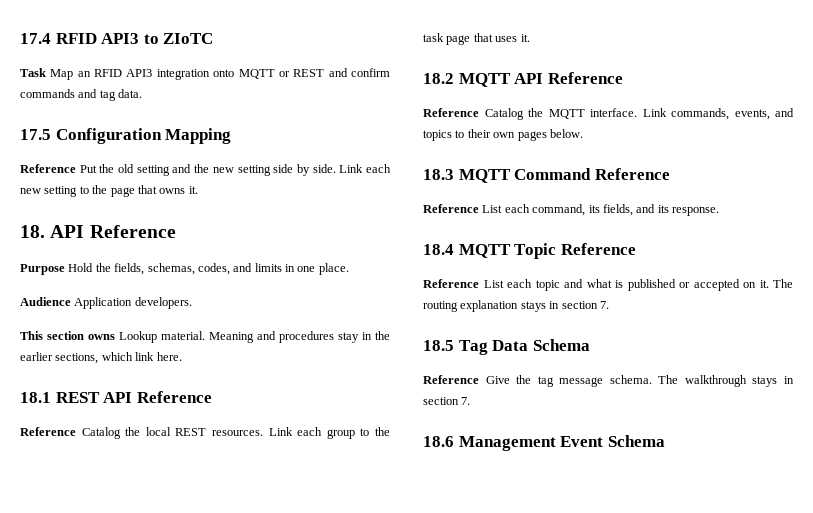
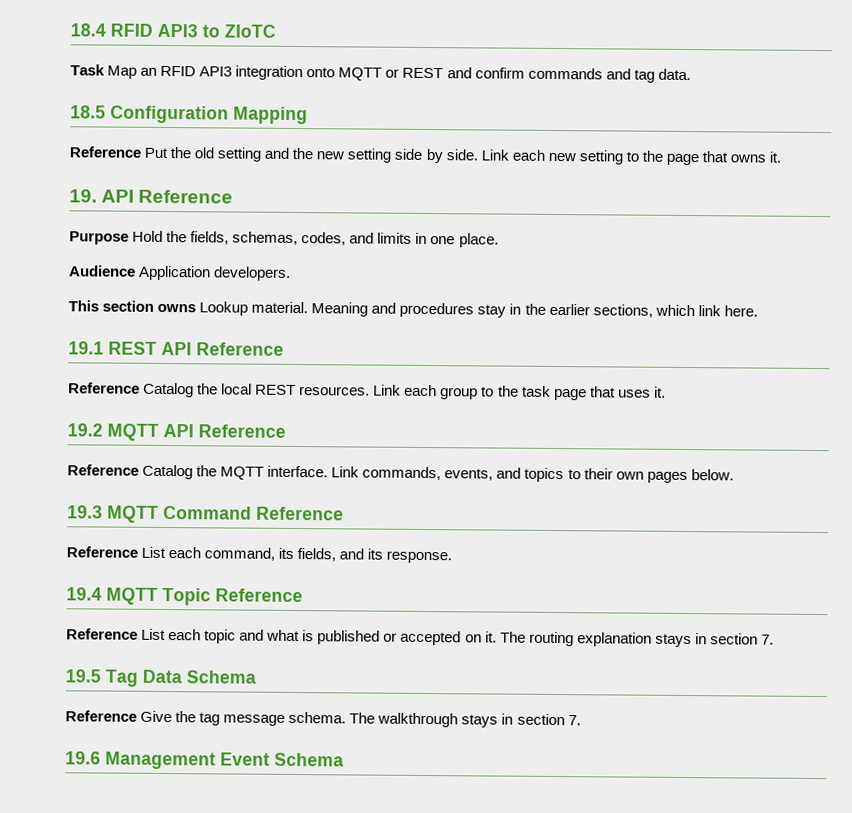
- 17.4 RFID API3 to ZIoTC
+ 18.4 RFID API3 to ZIoTC
- 17.5 Configuration Mapping
+ 18.5 Configuration Mapping
- 18. API Reference
+ 19. API Reference
- 18.1 REST API Reference
+ 19.1 REST API Reference
- 18.2 MQTT API Reference
+ 19.2 MQTT API Reference
- 18.3 MQTT Command Reference
+ 19.3 MQTT Command Reference
- 18.4 MQTT Topic Reference
+ 19.4 MQTT Topic Reference
- 18.5 Tag Data Schema
+ 19.5 Tag Data Schema
- 18.6 Management Event Schema
+ 19.6 Management Event Schema

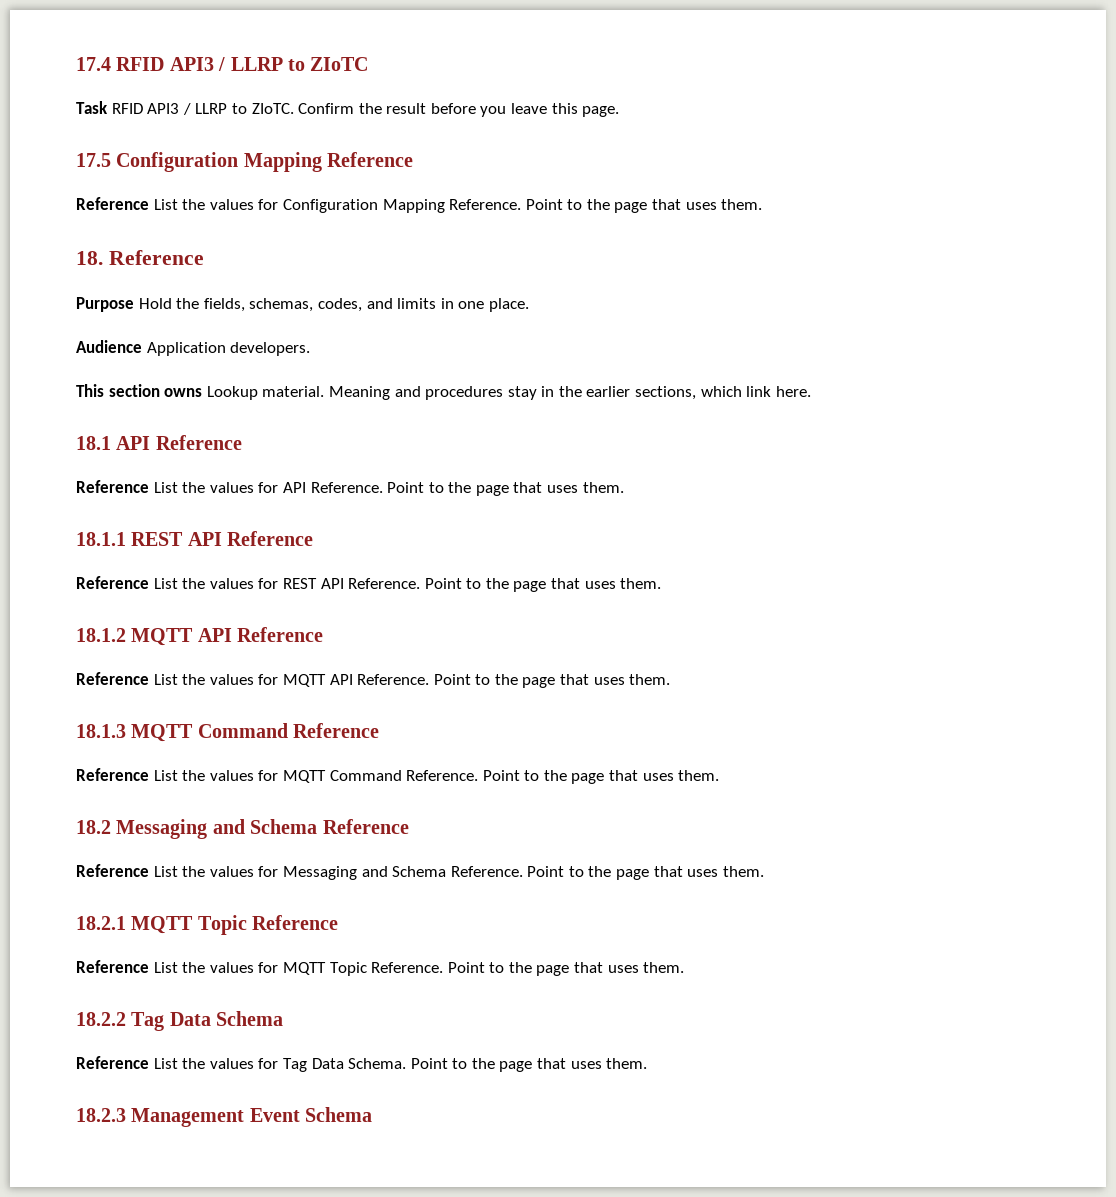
- 18.4 RFID API3 to ZIoTC
+ 17.4 RFID API3 / LLRP to ZIoTC
- Task Map an RFID API3 integration onto MQTT or REST and confirm commands and tag data.
- 18.5 Configuration Mapping
- Reference Put the old setting and the new setting side by side. Link each new setting to the page that owns it.
- 19. API Reference
+ Task RFID API3 / LLRP to ZIoTC. Confirm the result before you leave this page.
+ 17.5 Configuration Mapping Reference
+ Reference List the values for Configuration Mapping Reference. Point to the page that uses them.
+ 18. Reference
- 19.1 REST API Reference
- Reference Catalog the local REST resources. Link each group to the task page that uses it.
- 19.2 MQTT API Reference
+ 18.1 API Reference
+ Reference List the values for API Reference. Point to the page that uses them.
+ 18.1.1 REST API Reference
+ Reference List the values for REST API Reference. Point to the page that uses them.
+ 18.1.2 MQTT API Reference
- Reference Catalog the MQTT interface. Link commands, events, and topics to their own pages below.
- 19.3 MQTT Command Reference
+ Reference List the values for MQTT API Reference. Point to the page that uses them.
+ 18.1.3 MQTT Command Reference
- Reference List each command, its fields, and its response.
- 19.4 MQTT Topic Reference
+ Reference List the values for MQTT Command Reference. Point to the page that uses them.
+ 18.2 Messaging and Schema Reference
+ Reference List the values for Messaging and Schema Reference. Point to the page that uses them.
+ 18.2.1 MQTT Topic Reference
- Reference List each topic and what is published or accepted on it. The routing explanation stays in section 7.
- 19.5 Tag Data Schema
- Reference Give the tag message schema. The walkthrough stays in section 7.
- 19.6 Management Event Schema
+ Reference List the values for MQTT Topic Reference. Point to the page that uses them.
+ 18.2.2 Tag Data Schema
+ Reference List the values for Tag Data Schema. Point to the page that uses them.
+ 18.2.3 Management Event Schema

